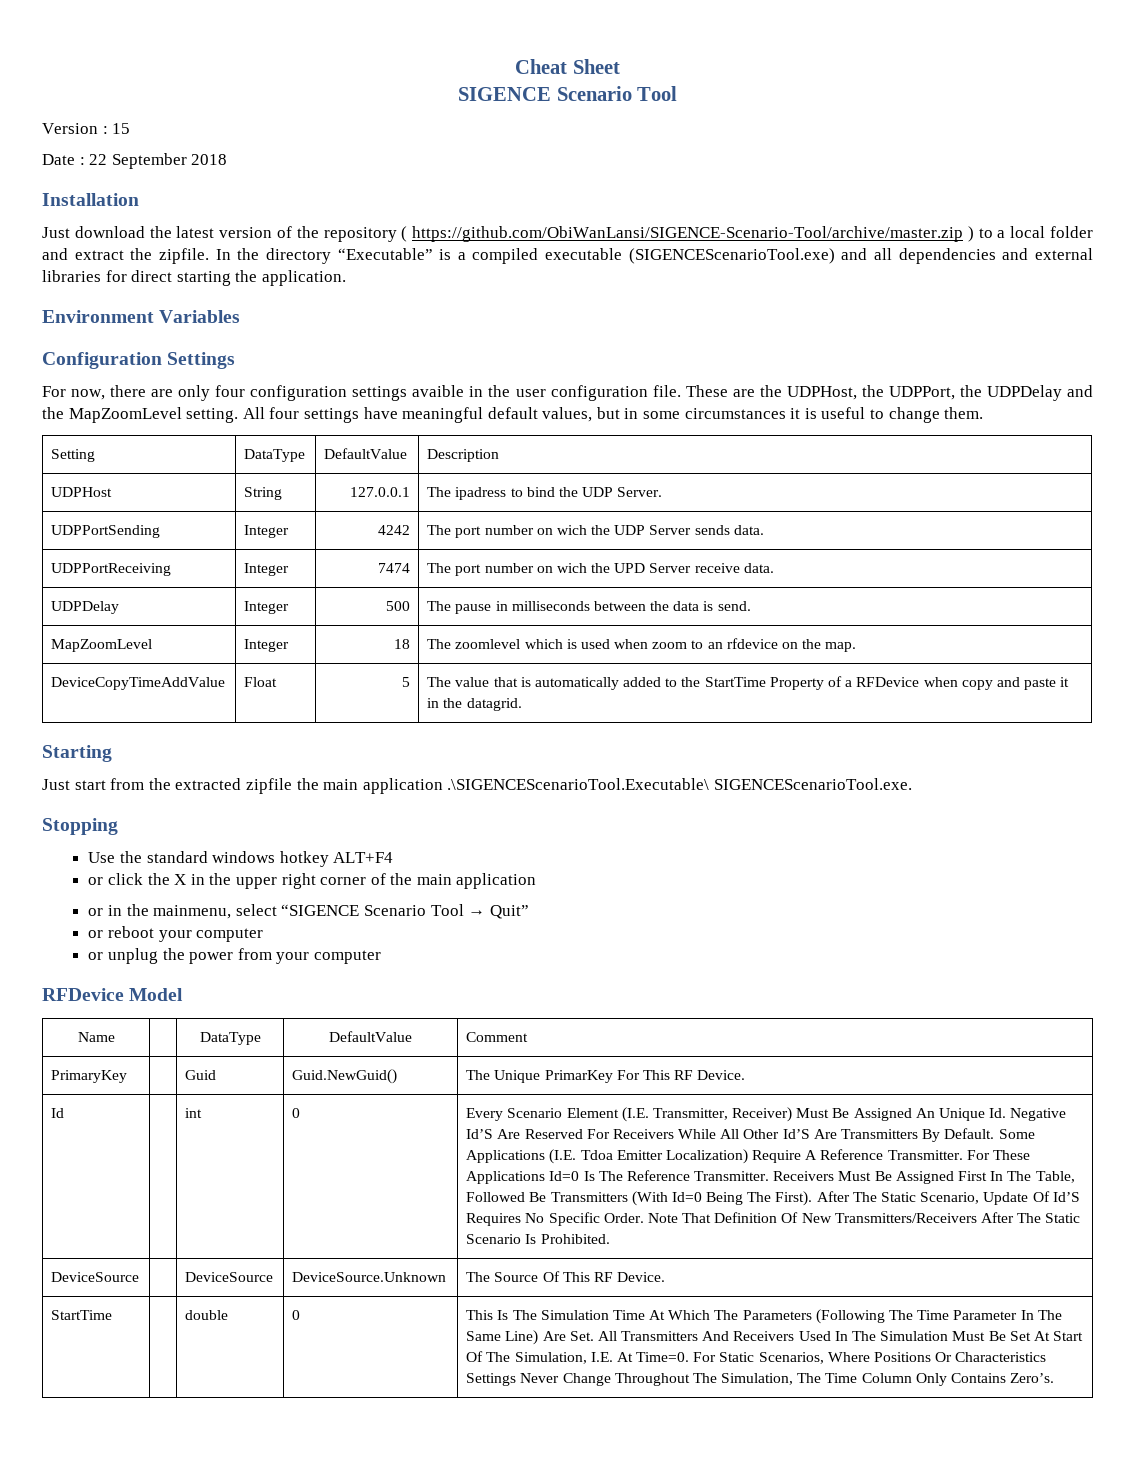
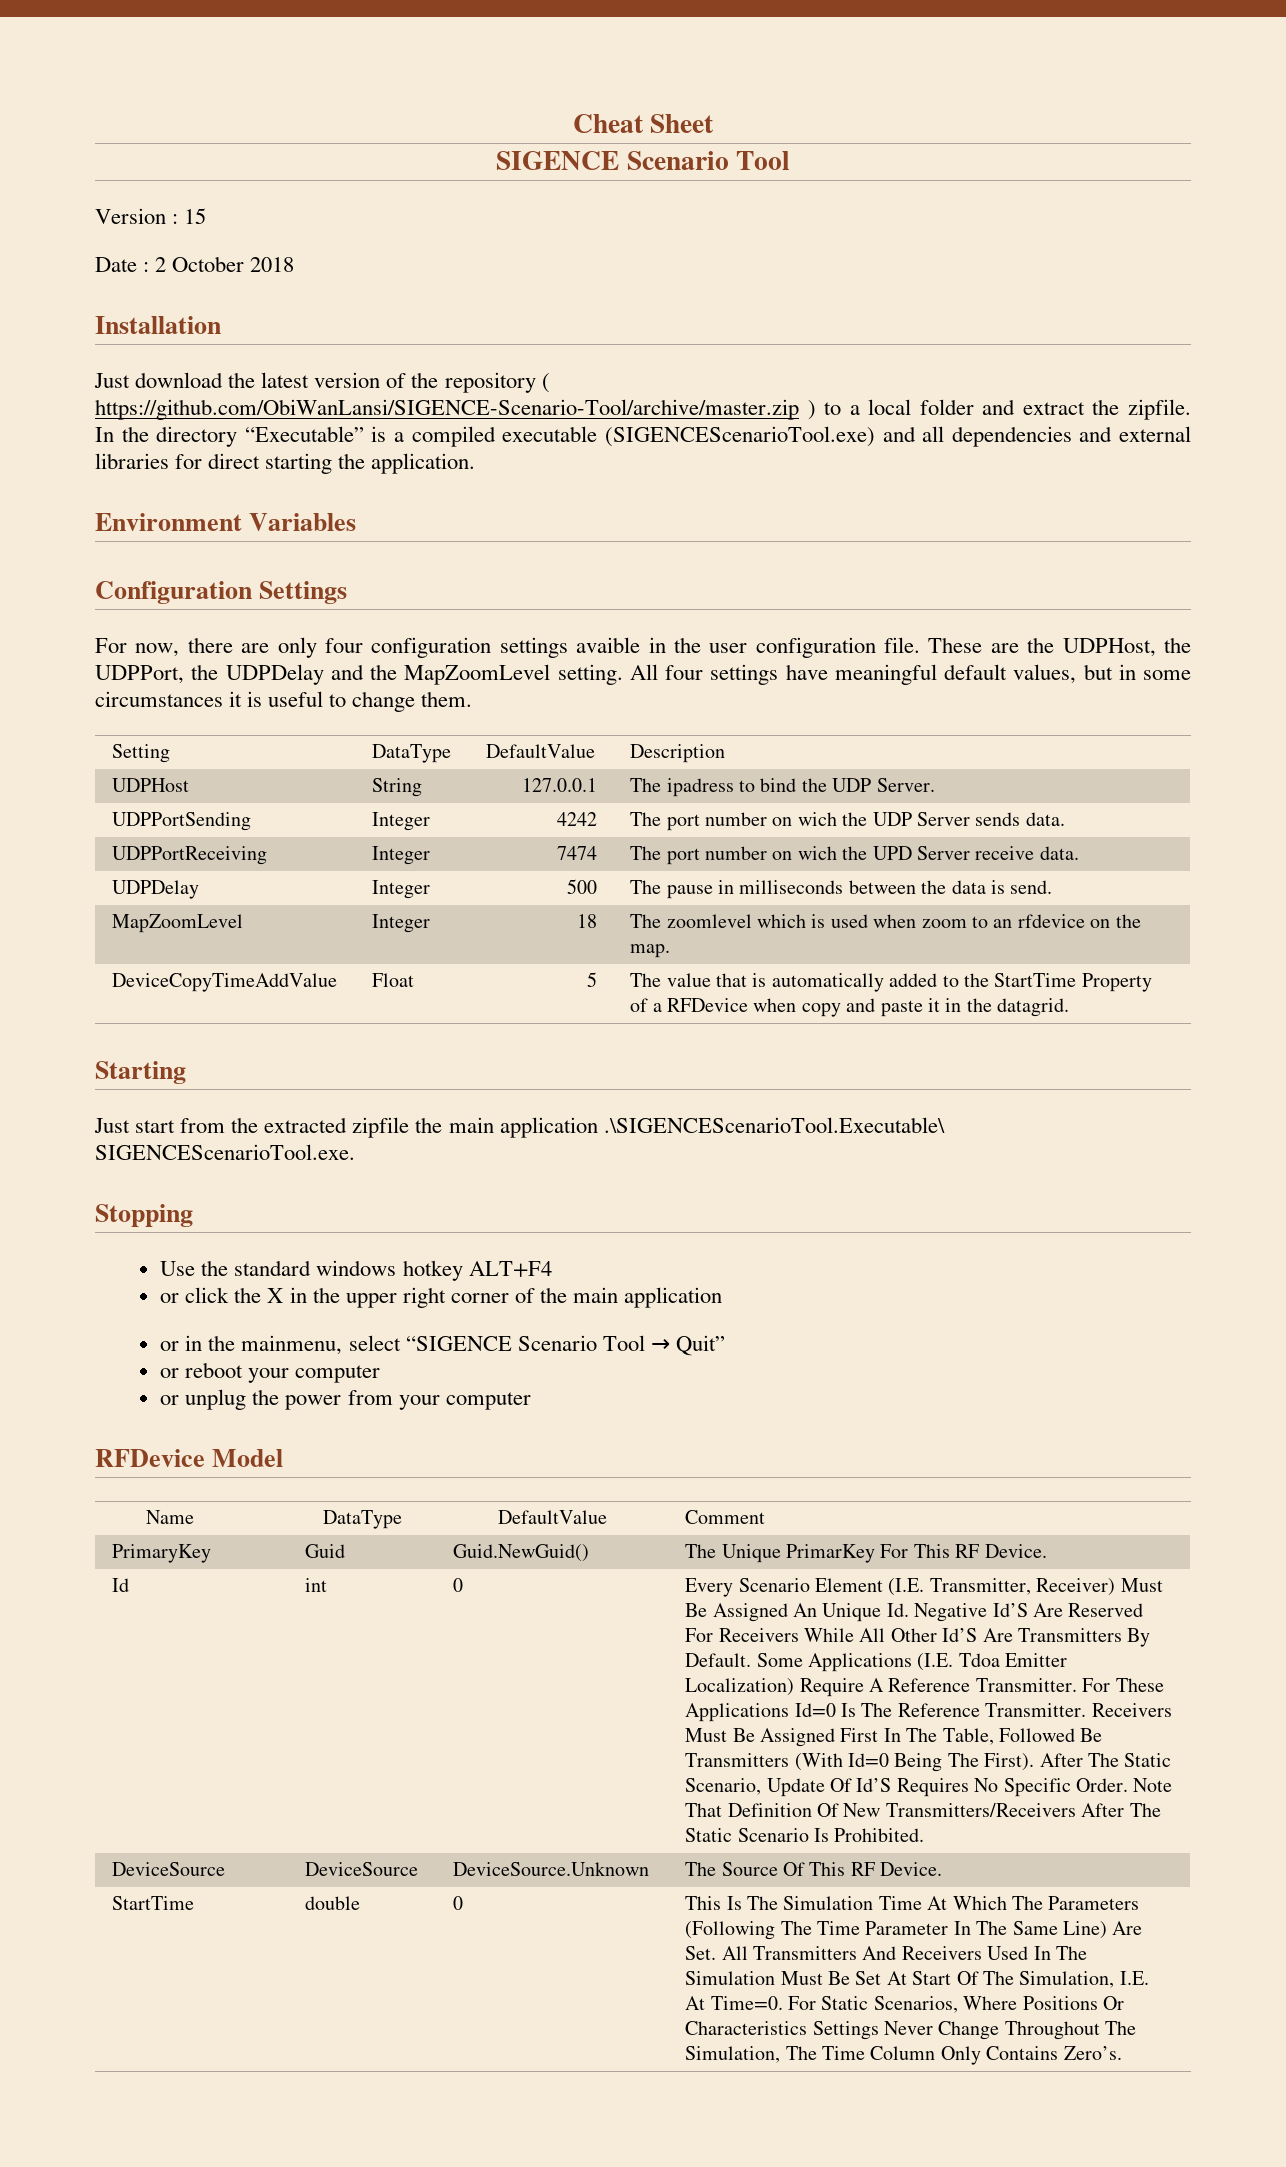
- Date : 22 September 2018
+ Date : 2 October 2018

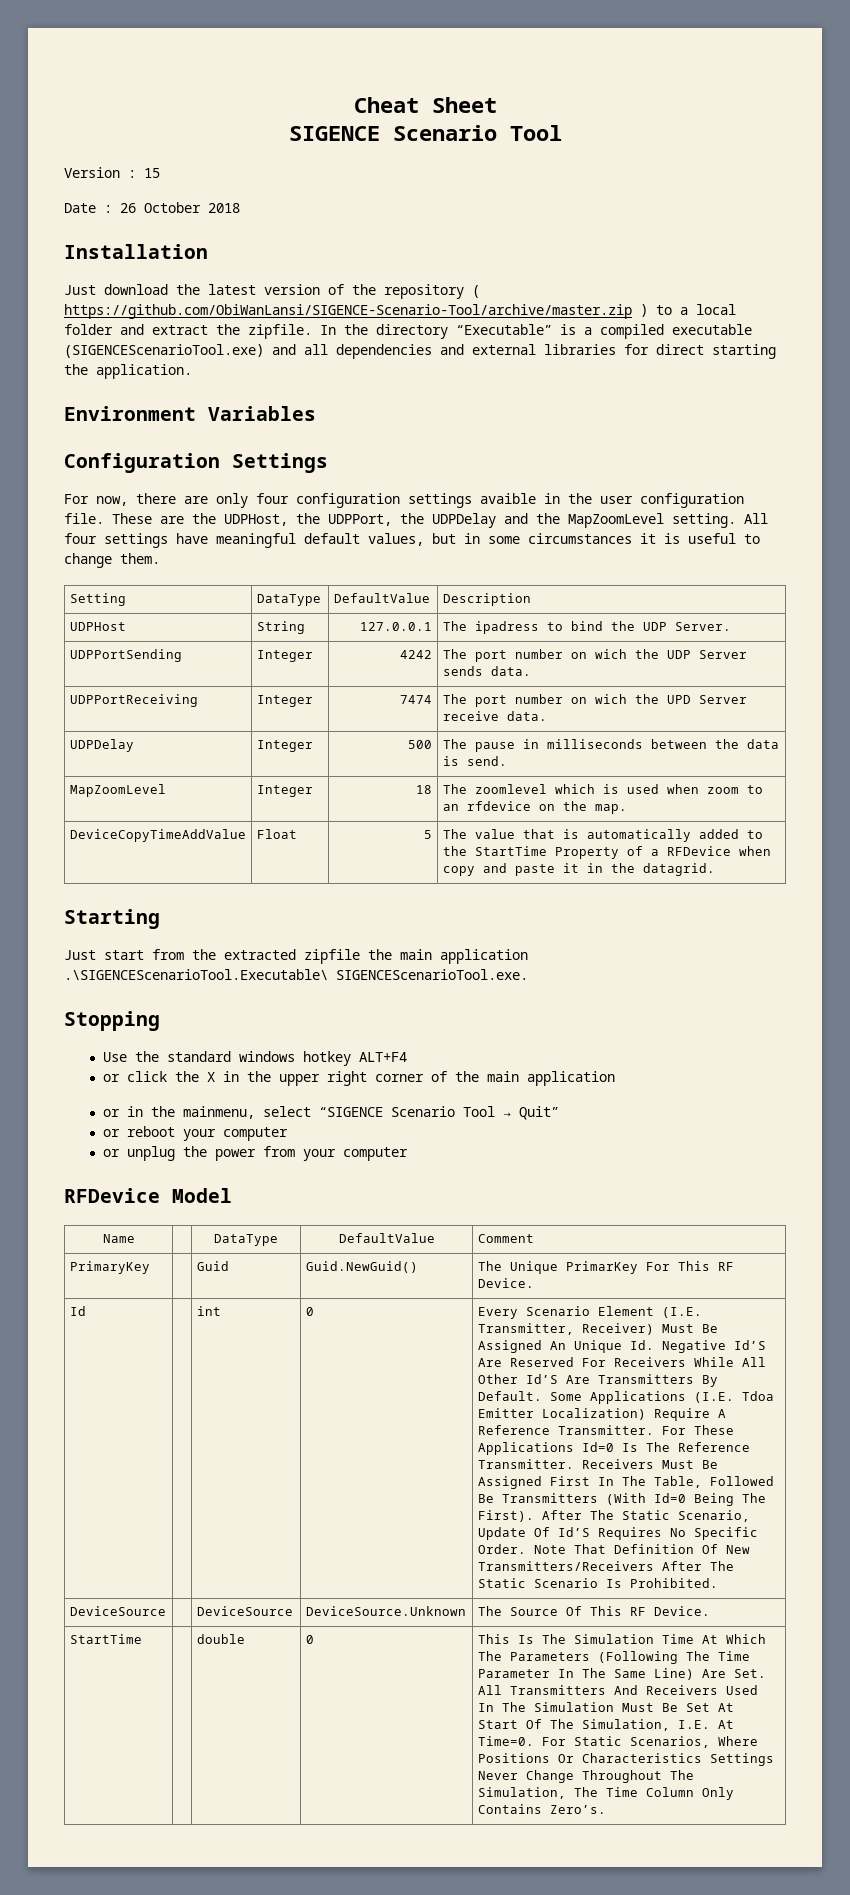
- Date : 2 October 2018
+ Date : 26 October 2018

